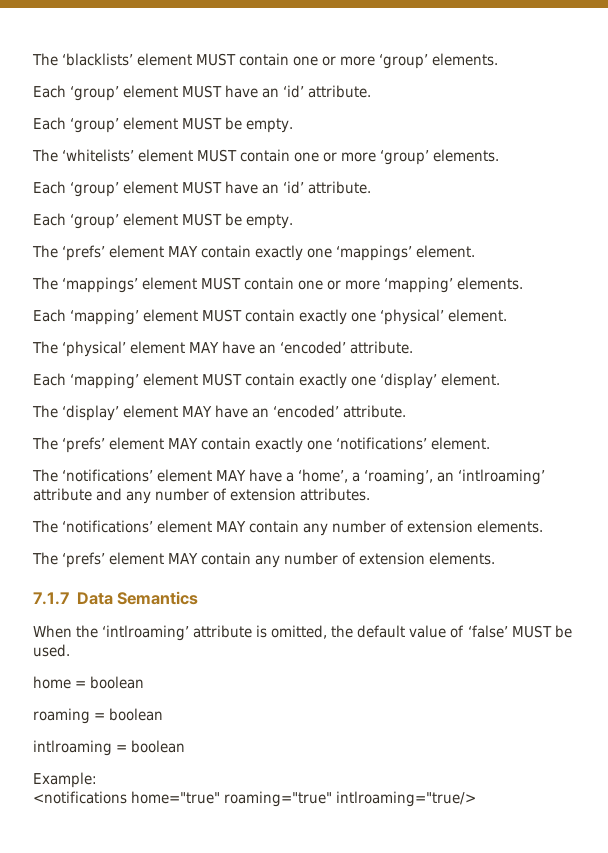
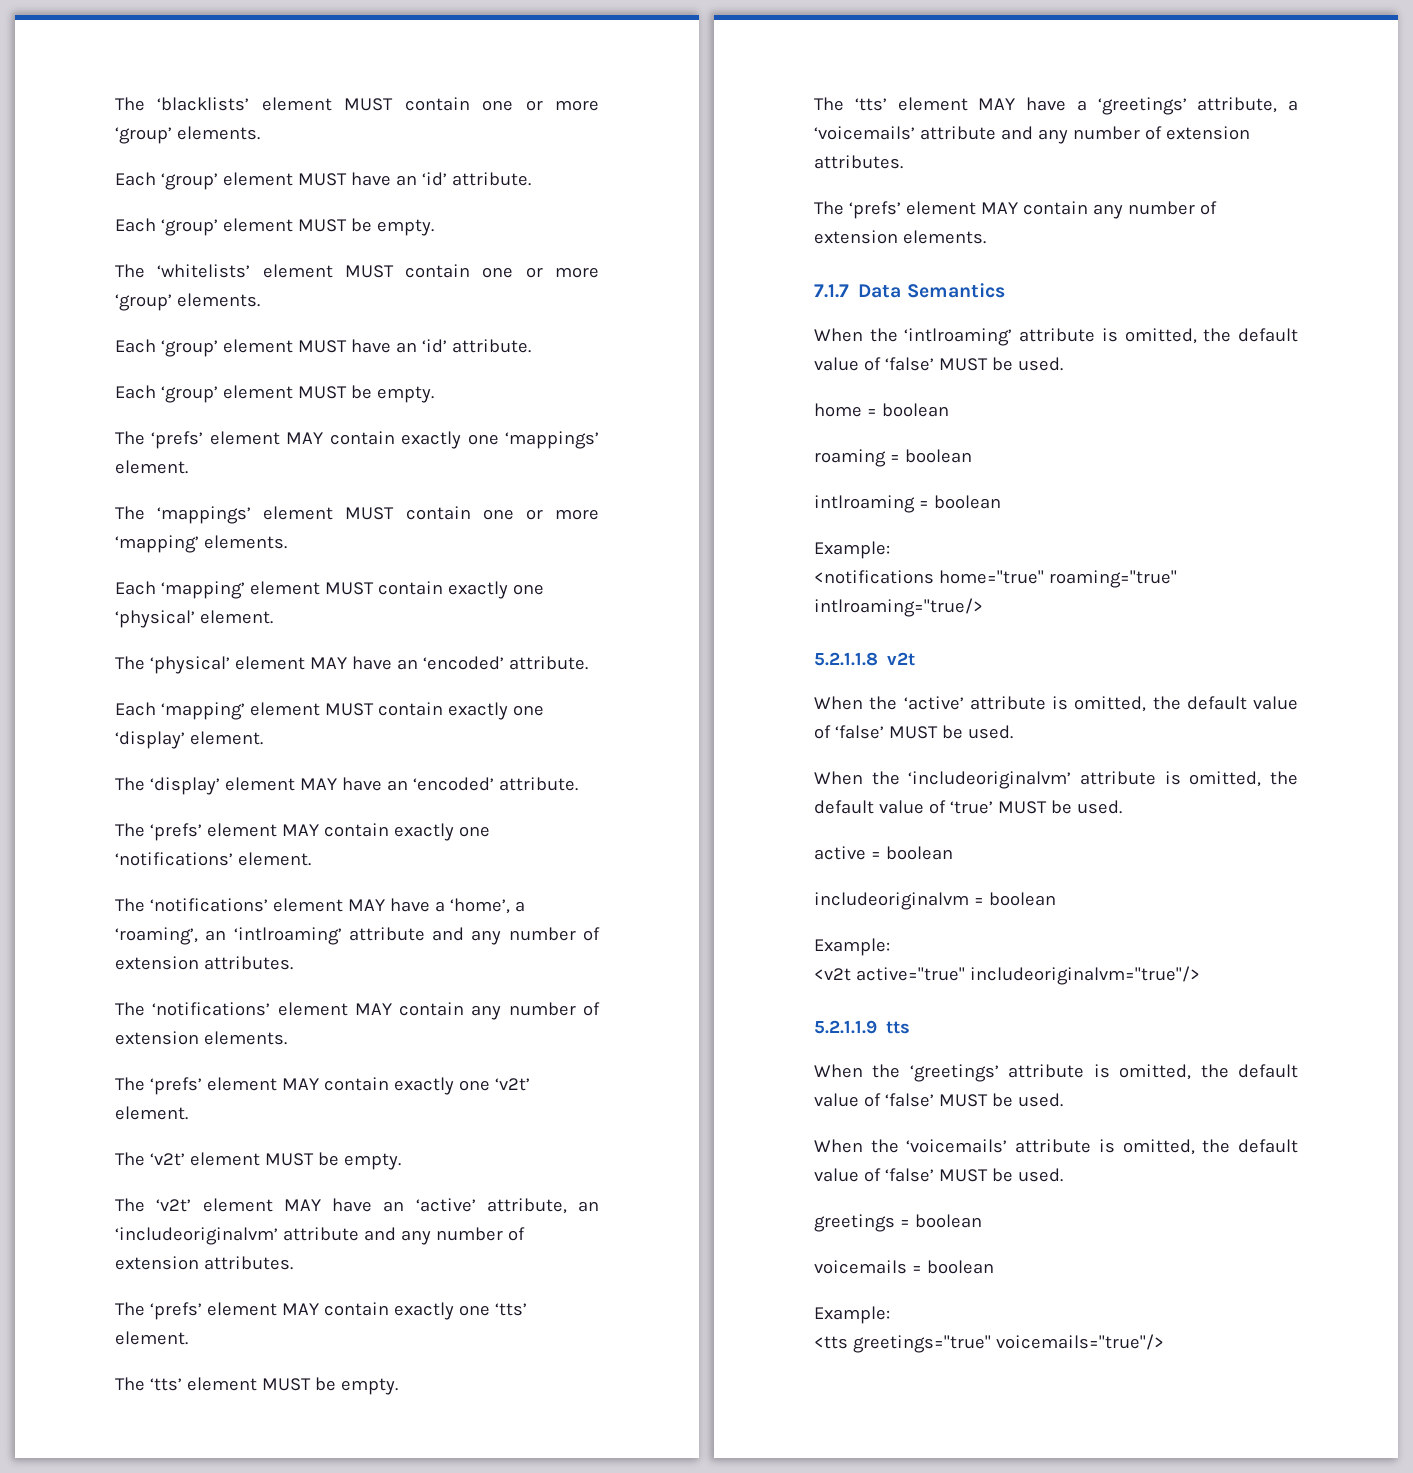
+ The ‘prefs’ element MAY contain exactly one ‘v2t’ element.
+ The ‘v2t’ element MUST be empty.
+ The ‘v2t’ element MAY have an ‘active’ attribute, an ‘includeoriginalvm’ attribute and any number of extension attributes.
+ The ‘prefs’ element MAY contain exactly one ‘tts’ element.
+ The ‘tts’ element MUST be empty.
+ The ‘tts’ element MAY have a ‘greetings’ attribute, a ‘voicemails’ attribute and any number of extension attributes.
+ 5.2.1.1.8 v2t
+ When the ‘active’ attribute is omitted, the default value of ‘false’ MUST be used.
+ When the ‘includeoriginalvm’ attribute is omitted, the default value of ‘true’ MUST be used.
+ active = boolean
+ includeoriginalvm = boolean
+ Example:
+ <v2t active="true" includeoriginalvm="true"/>
+ 5.2.1.1.9 tts
+ When the ‘greetings’ attribute is omitted, the default value of ‘false’ MUST be used.
+ When the ‘voicemails’ attribute is omitted, the default value of ‘false’ MUST be used.
+ greetings = boolean
+ voicemails = boolean
+ Example:
+ <tts greetings="true" voicemails="true"/>

